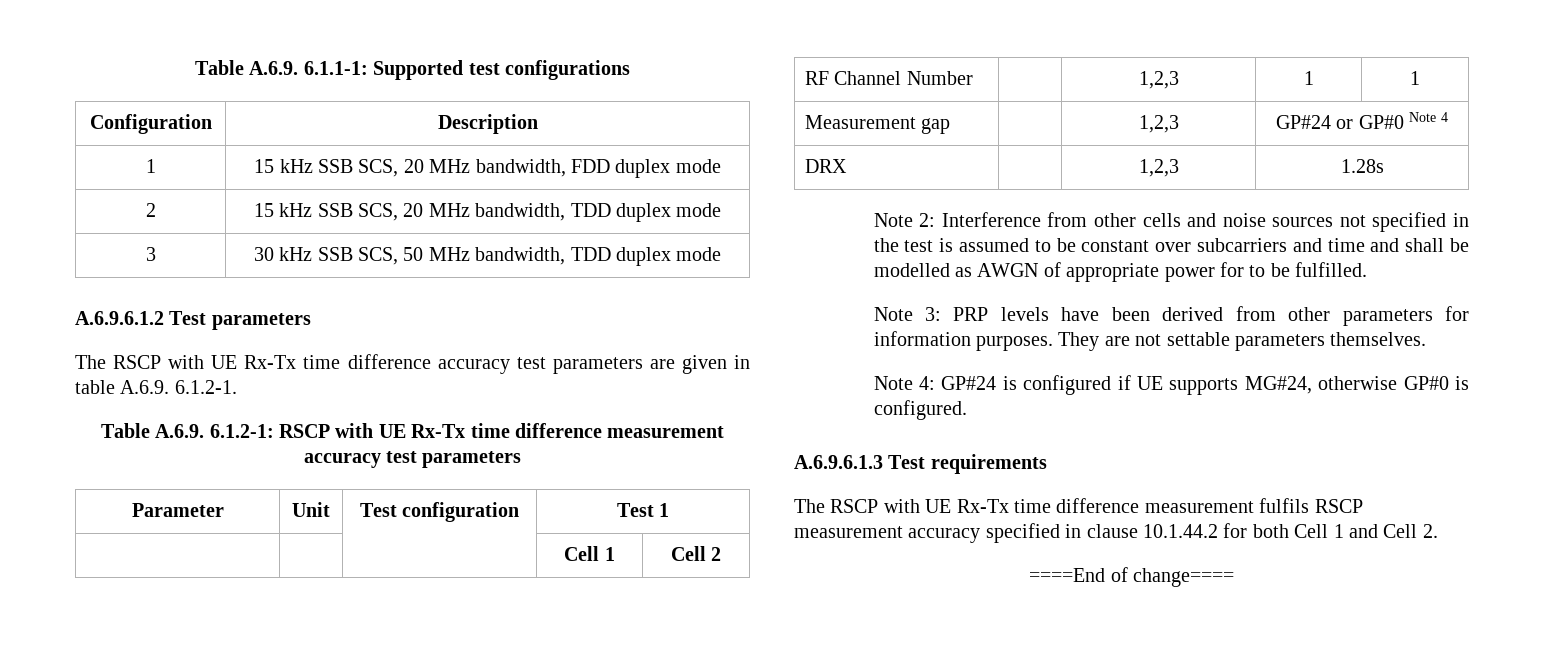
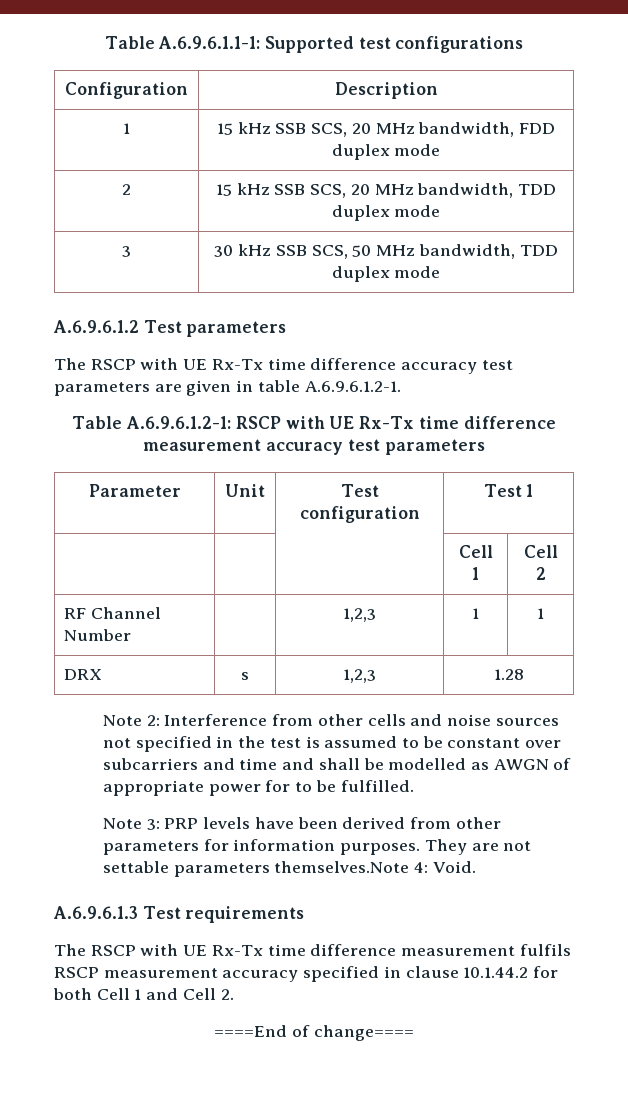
- Table A.6.9. 6.1.1-1: Supported test configurations
+ Table A.6.9.6.1.1-1: Supported test configurations
- The RSCP with UE Rx-Tx time difference accuracy test parameters are given in table A.6.9. 6.1.2-1.
- Table A.6.9. 6.1.2-1: RSCP with UE Rx-Tx time difference measurement accuracy test parameters
+ The RSCP with UE Rx-Tx time difference accuracy test parameters are given in table A.6.9.6.1.2-1.
+ Table A.6.9.6.1.2-1: RSCP with UE Rx-Tx time difference measurement accuracy test parameters
- Measurement gap | | 1,2,3 | GP#24 or GP#0 Note 4
- DRX | | 1,2,3 | 1.28s
+ DRX | s | 1,2,3 | 1.28
- They are not settable parameters themselves.
- Note 4: GP#24 is configured if UE supports MG#24, otherwise GP#0 is configured.
+ They are not settable parameters themselves.Note 4: Void.

